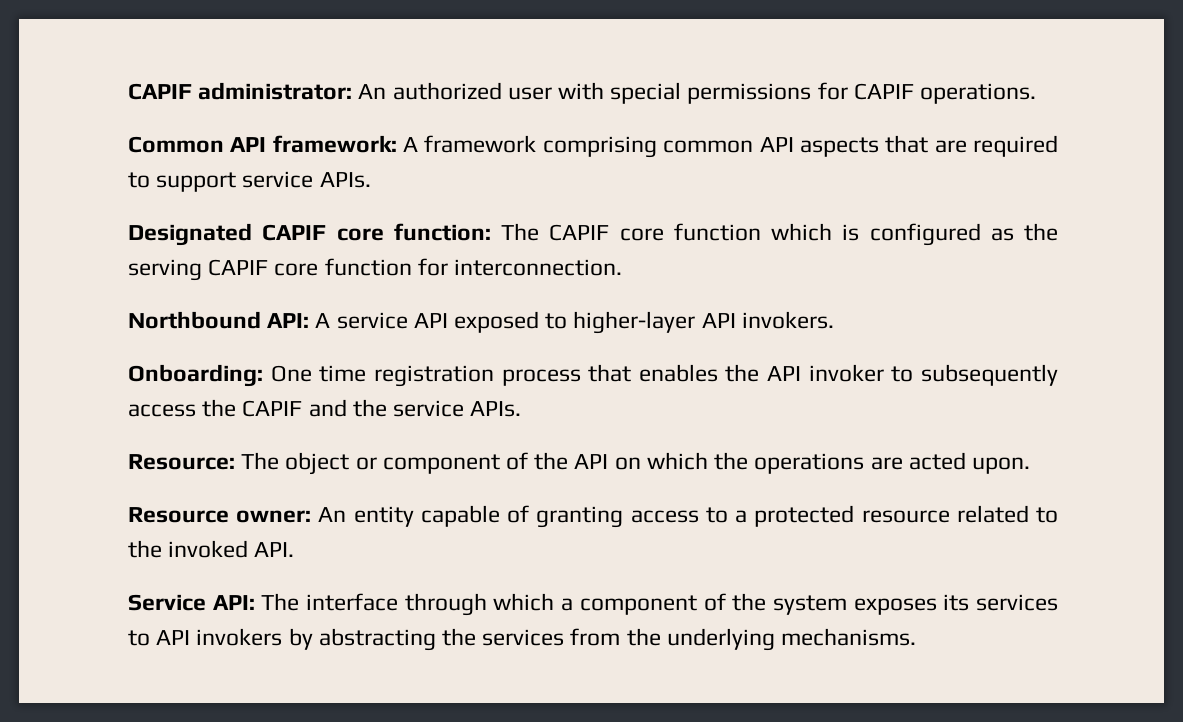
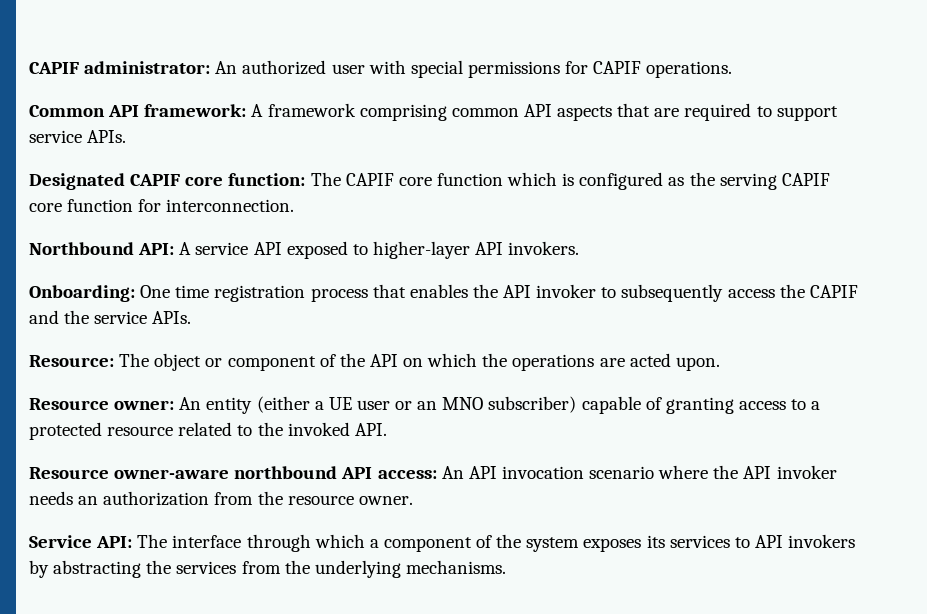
- Resource owner: An entity capable of granting access to a protected resource related to the invoked API.
+ Resource owner: An entity (either a UE user or an MNO subscriber) capable of granting access to a protected resource related to the invoked API.
+ Resource owner-aware northbound API access: An API invocation scenario where the API invoker needs an authorization from the resource owner.

